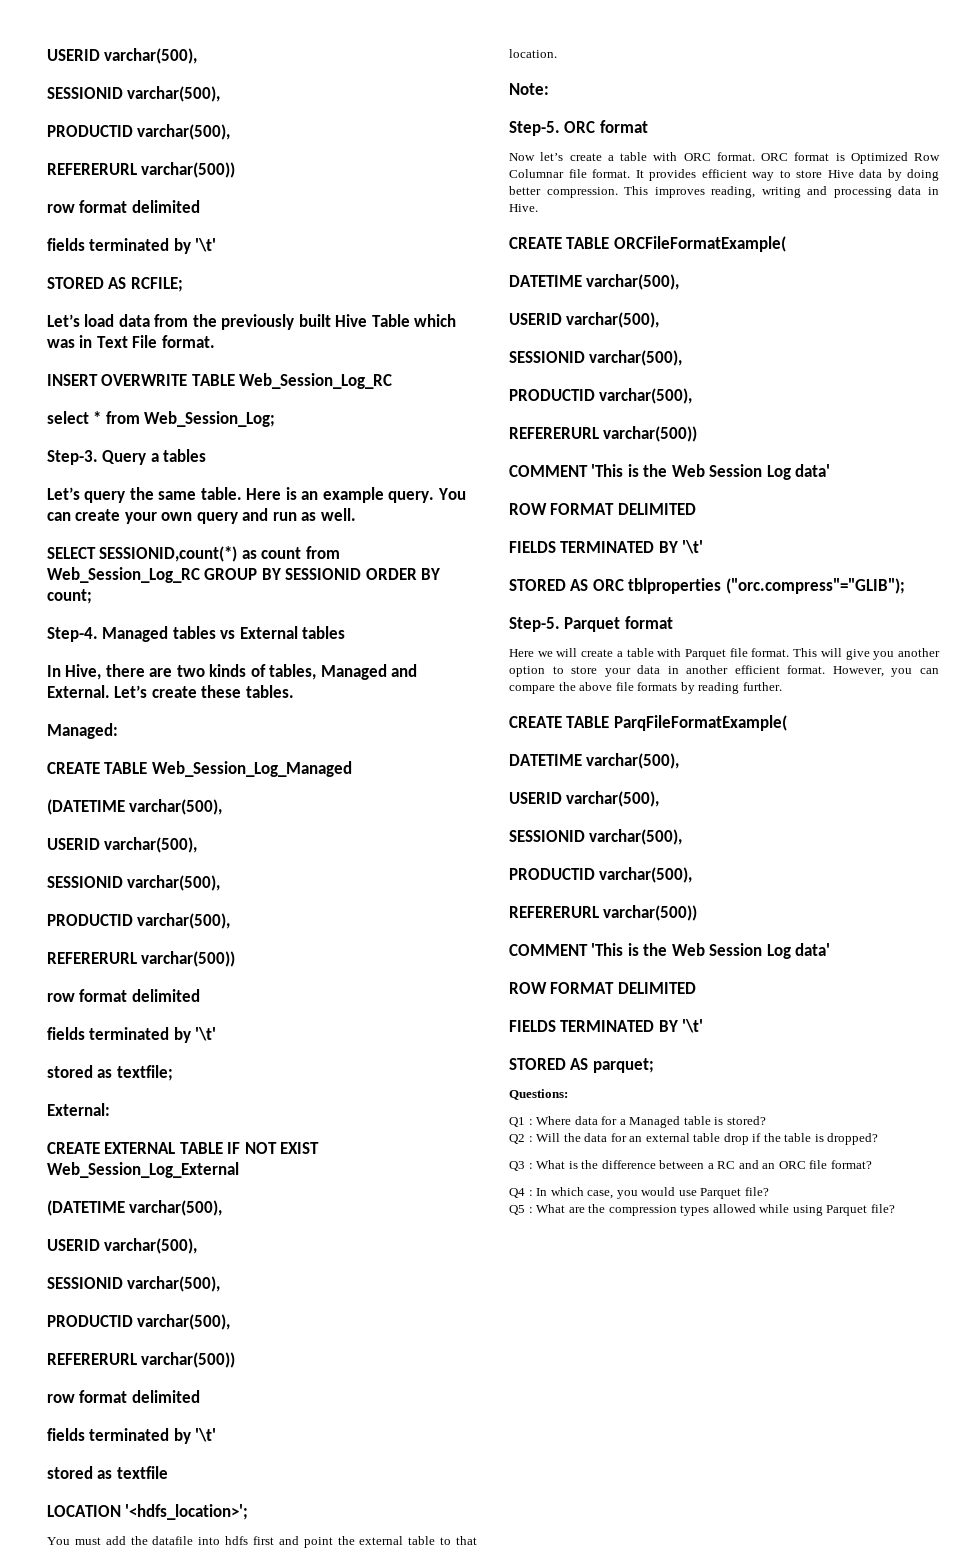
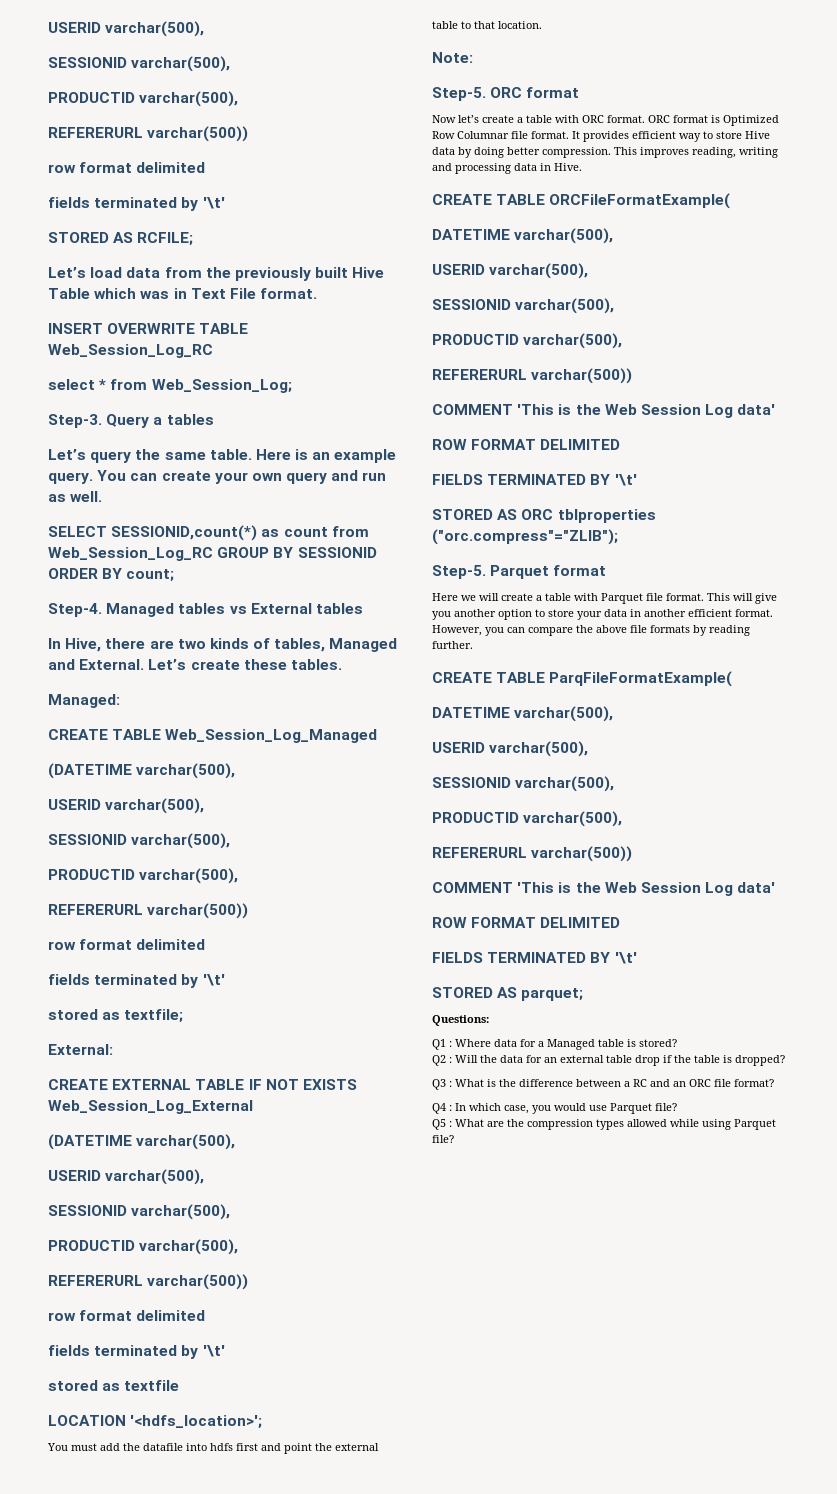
- CREATE EXTERNAL TABLE IF NOT EXIST Web_Session_Log_External
+ CREATE EXTERNAL TABLE IF NOT EXISTS Web_Session_Log_External
- STORED AS ORC tblproperties ("orc.compress"="GLIB");
+ STORED AS ORC tblproperties ("orc.compress"="ZLIB");

